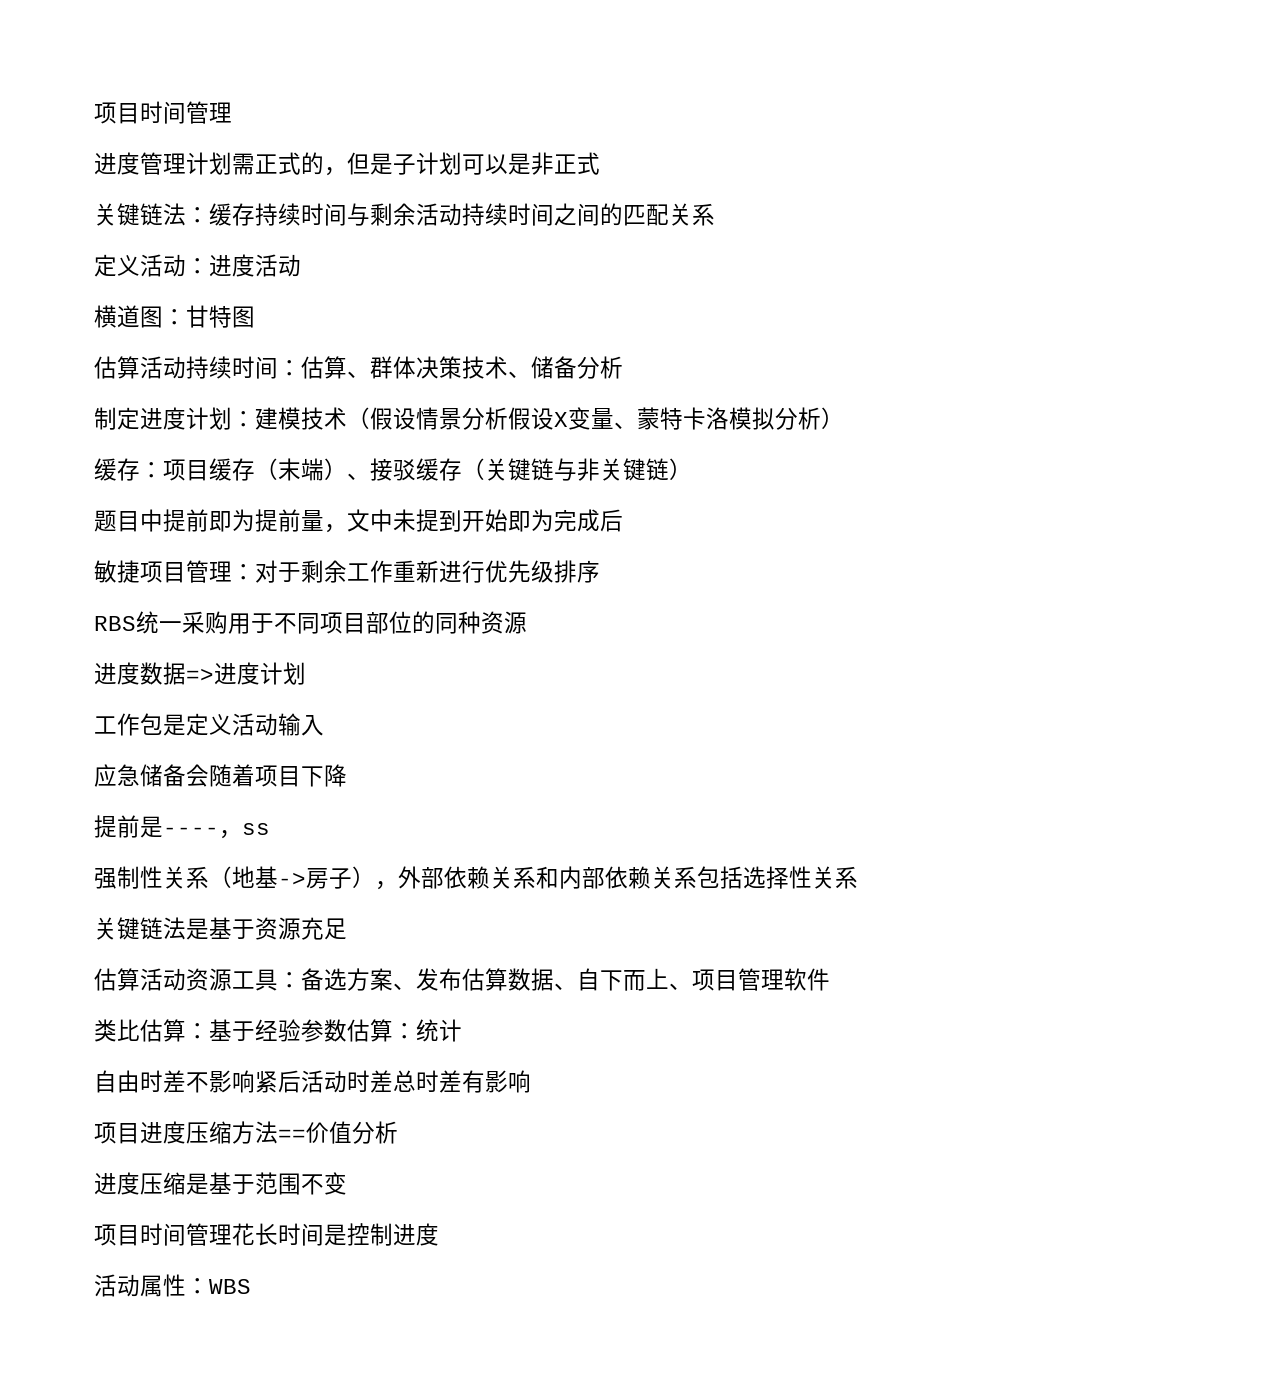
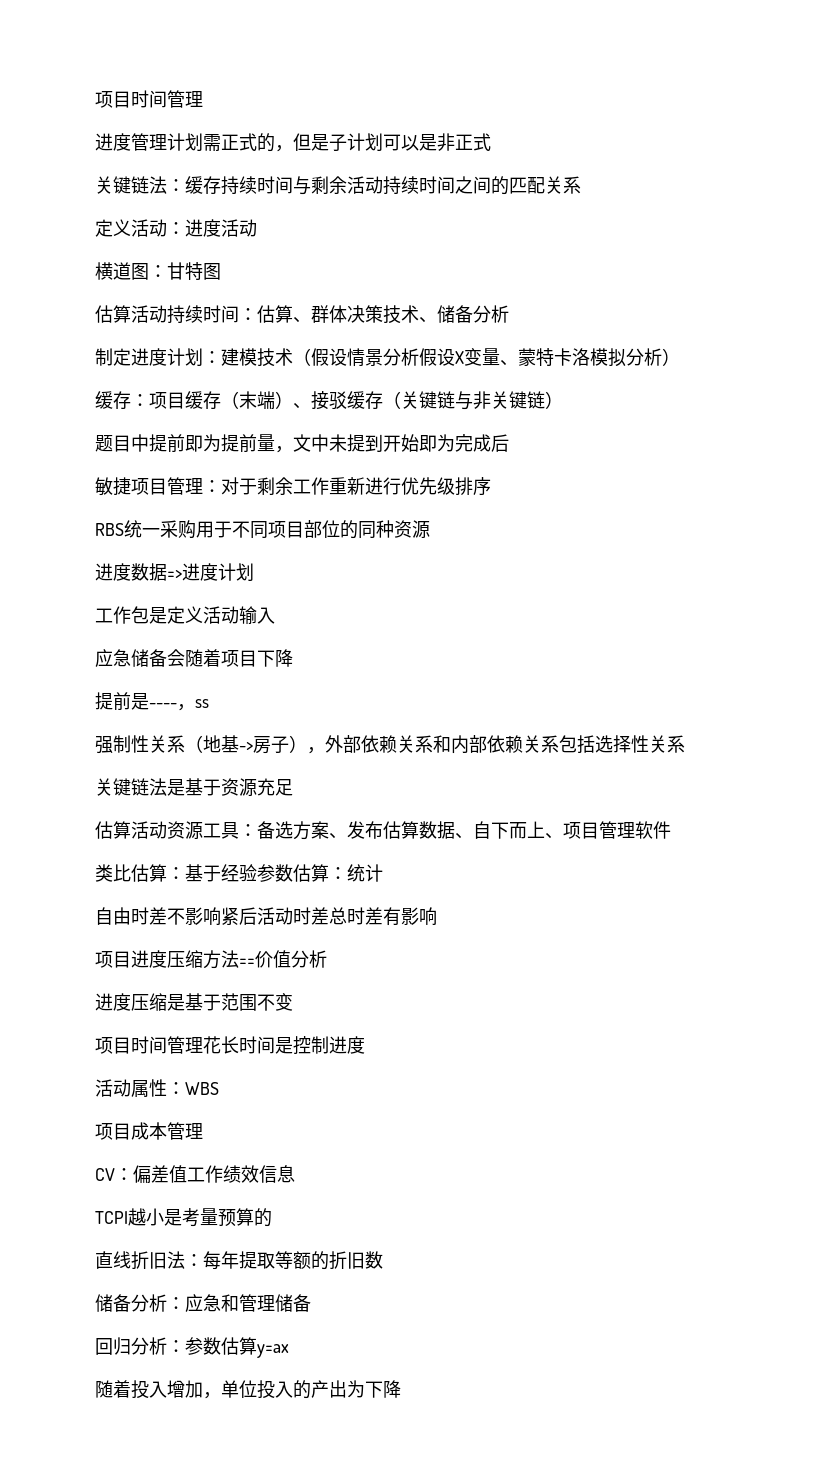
+ 项目成本管理
+ CV：偏差值工作绩效信息
+ TCPI越小是考量预算的
+ 直线折旧法：每年提取等额的折旧数
+ 储备分析：应急和管理储备
+ 回归分析：参数估算y=ax
+ 随着投入增加，单位投入的产出为下降

